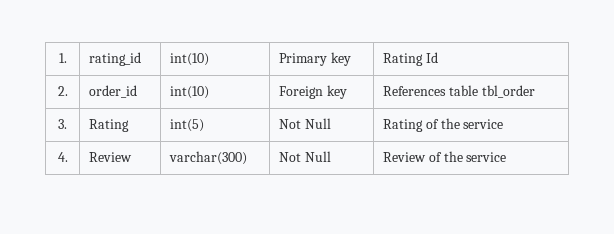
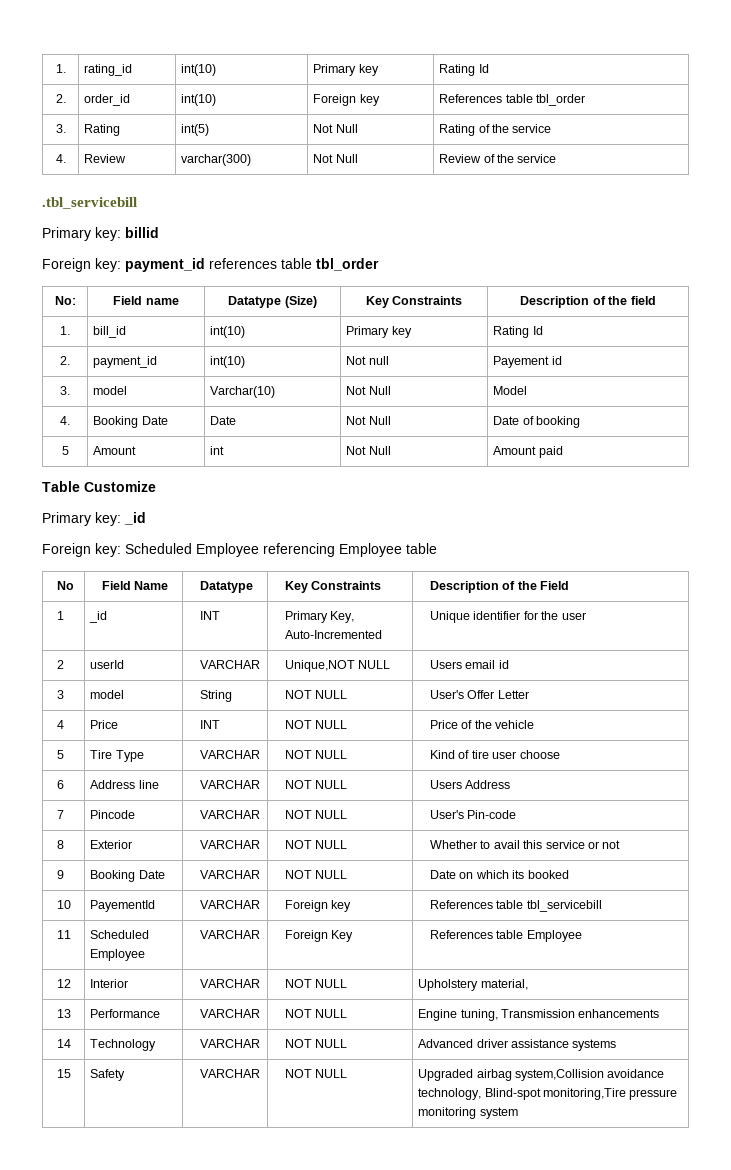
+ .tbl_servicebill
+ Primary key: billid
+ Foreign key: payment_id references table tbl_order
+ No: | Field name | Datatype (Size) | Key Constraints | Description of the field
+ 1. | bill_id | int(10) | Primary key | Rating Id
+ 2. | payment_id | int(10) | Not null | Payement id
+ 3. | model | Varchar(10) | Not Null | Model
+ 4. | Booking Date | Date | Not Null | Date of booking
+ 5 | Amount | int | Not Null | Amount paid
+ Table Customize
+ Primary key: _id
+ Foreign key: Scheduled Employee referencing Employee table
+ No | Field Name | Datatype | Key Constraints | Description of the Field
+ 1 | _id | INT | Primary Key, Auto-Incremented | Unique identifier for the user
+ 2 | userId | VARCHAR | Unique,NOT NULL | Users email id
+ 3 | model | String | NOT NULL | User's Offer Letter
+ 4 | Price | INT | NOT NULL | Price of the vehicle
+ 5 | Tire Type | VARCHAR | NOT NULL | Kind of tire user choose
+ 6 | Address line | VARCHAR | NOT NULL | Users Address
+ 7 | Pincode | VARCHAR | NOT NULL | User's Pin-code
+ 8 | Exterior | VARCHAR | NOT NULL | Whether to avail this service or not
+ 9 | Booking Date | VARCHAR | NOT NULL | Date on which its booked
+ 10 | PayementId | VARCHAR | Foreign key | References table tbl_servicebill
+ 11 | Scheduled Employee | VARCHAR | Foreign Key | References table Employee
+ 12 | Interior | VARCHAR | NOT NULL | Upholstery material,
+ 13 | Performance | VARCHAR | NOT NULL | Engine tuning, Transmission enhancements
+ 14 | Technology | VARCHAR | NOT NULL | Advanced driver assistance systems
+ 15 | Safety | VARCHAR | NOT NULL | Upgraded airbag system,Collision avoidance technology, Blind-spot monitoring,Tire pressure monitoring system

